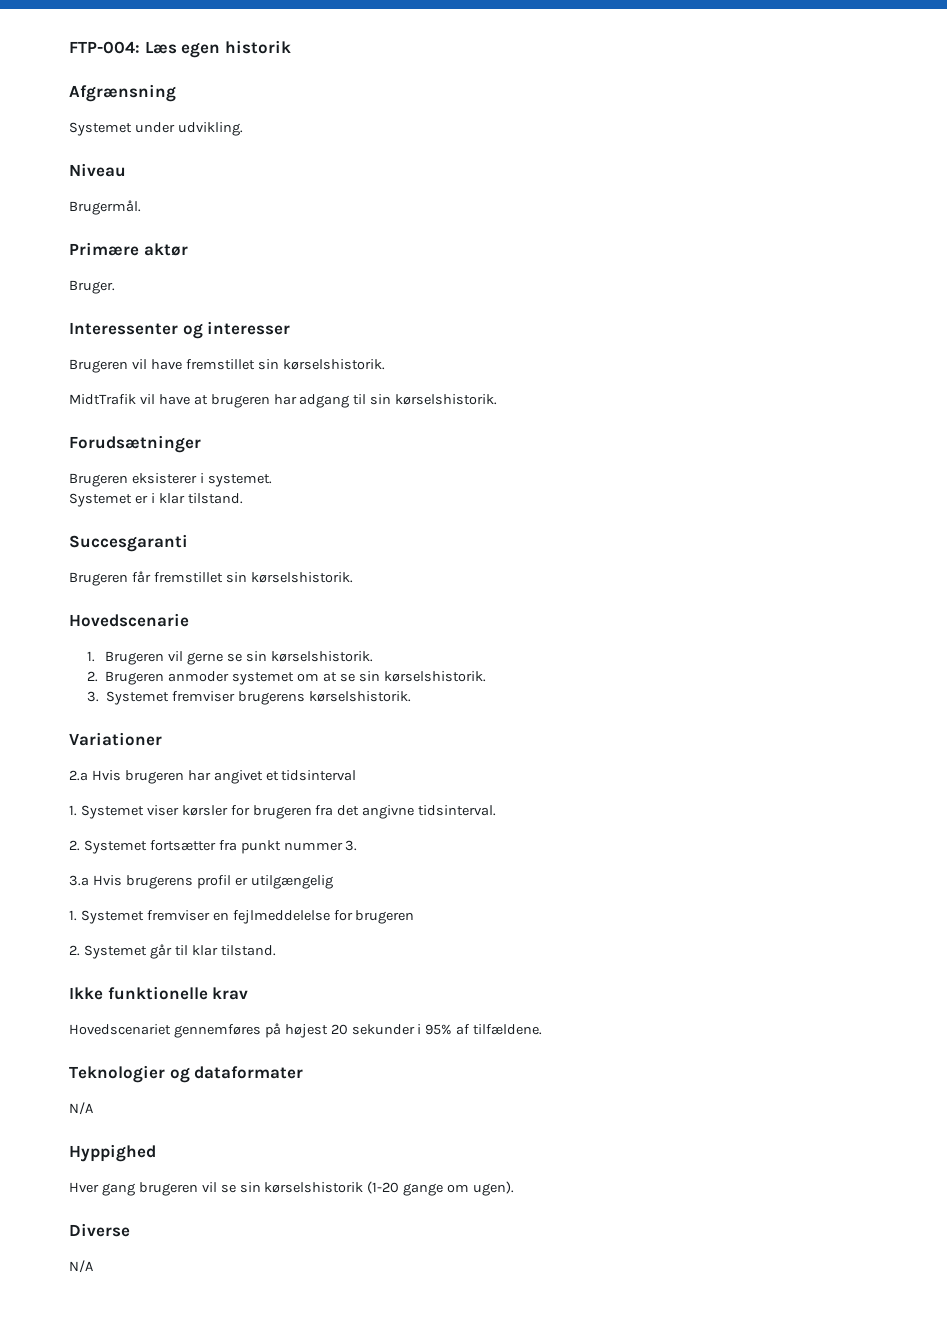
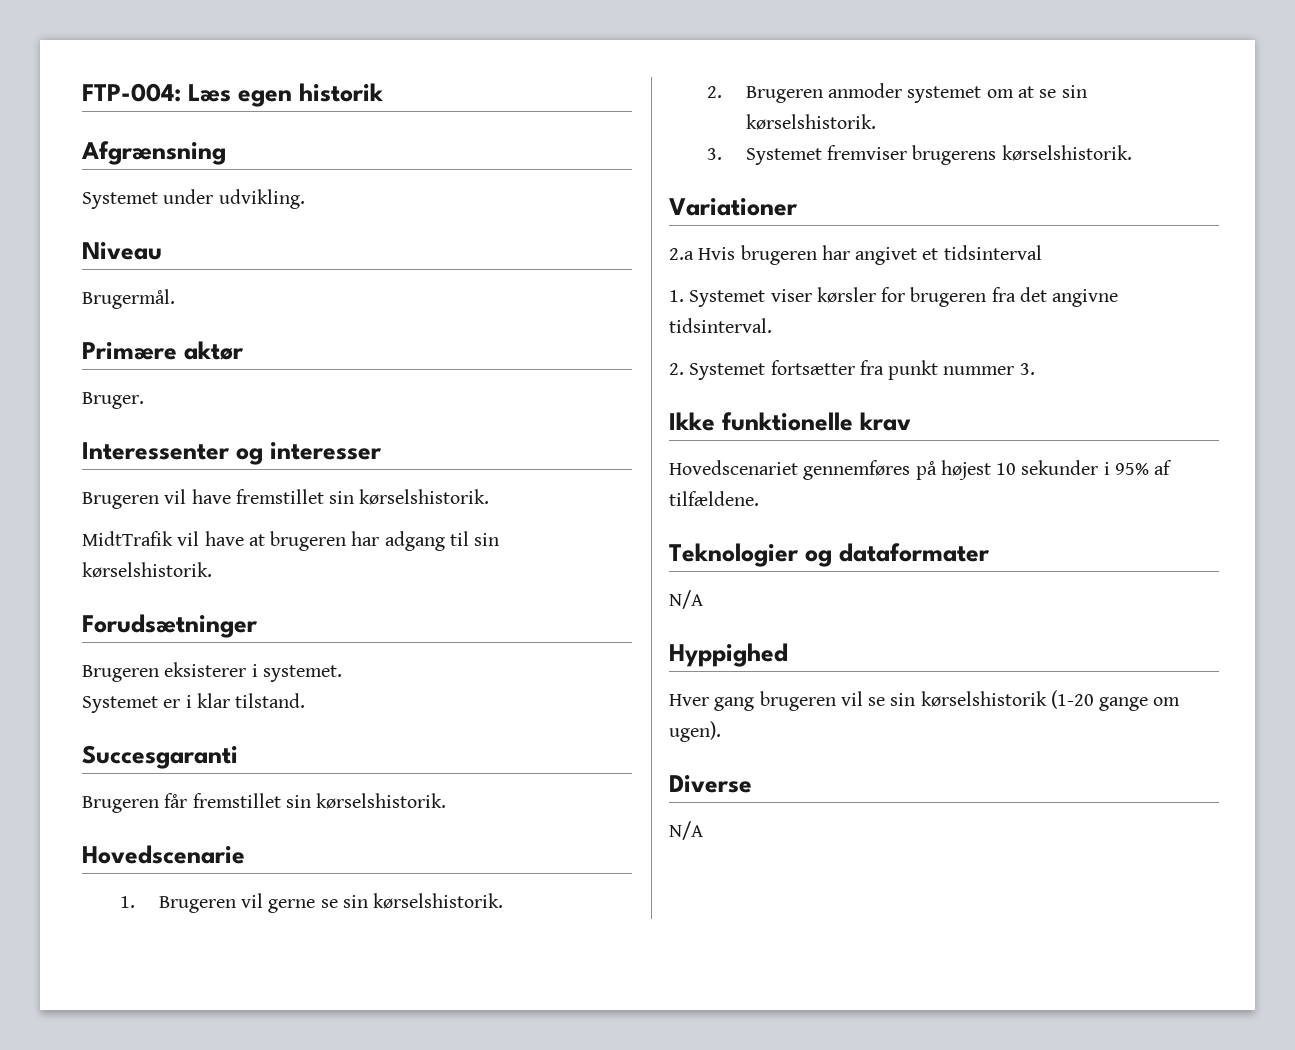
- 3.a Hvis brugerens profil er utilgængelig
- 1. Systemet fremviser en fejlmeddelelse for brugeren
- 2. Systemet går til klar tilstand.
- Hovedscenariet gennemføres på højest 20 sekunder i 95% af tilfældene.
+ Hovedscenariet gennemføres på højest 10 sekunder i 95% af tilfældene.

